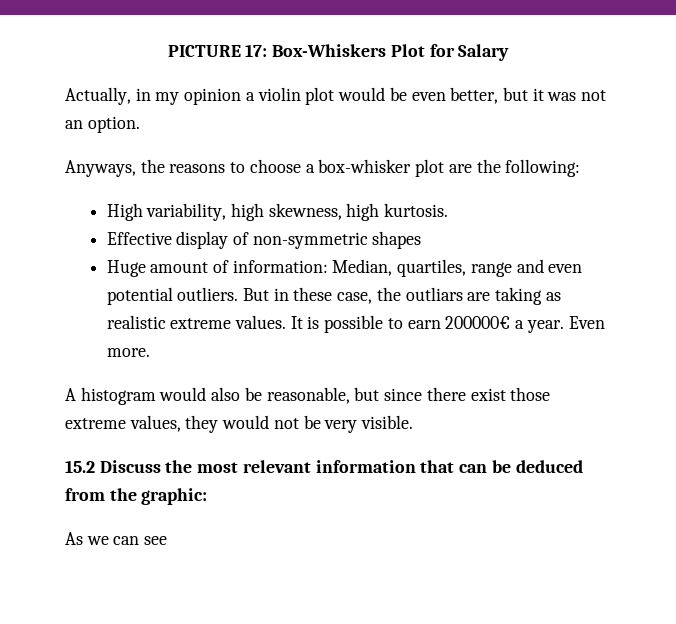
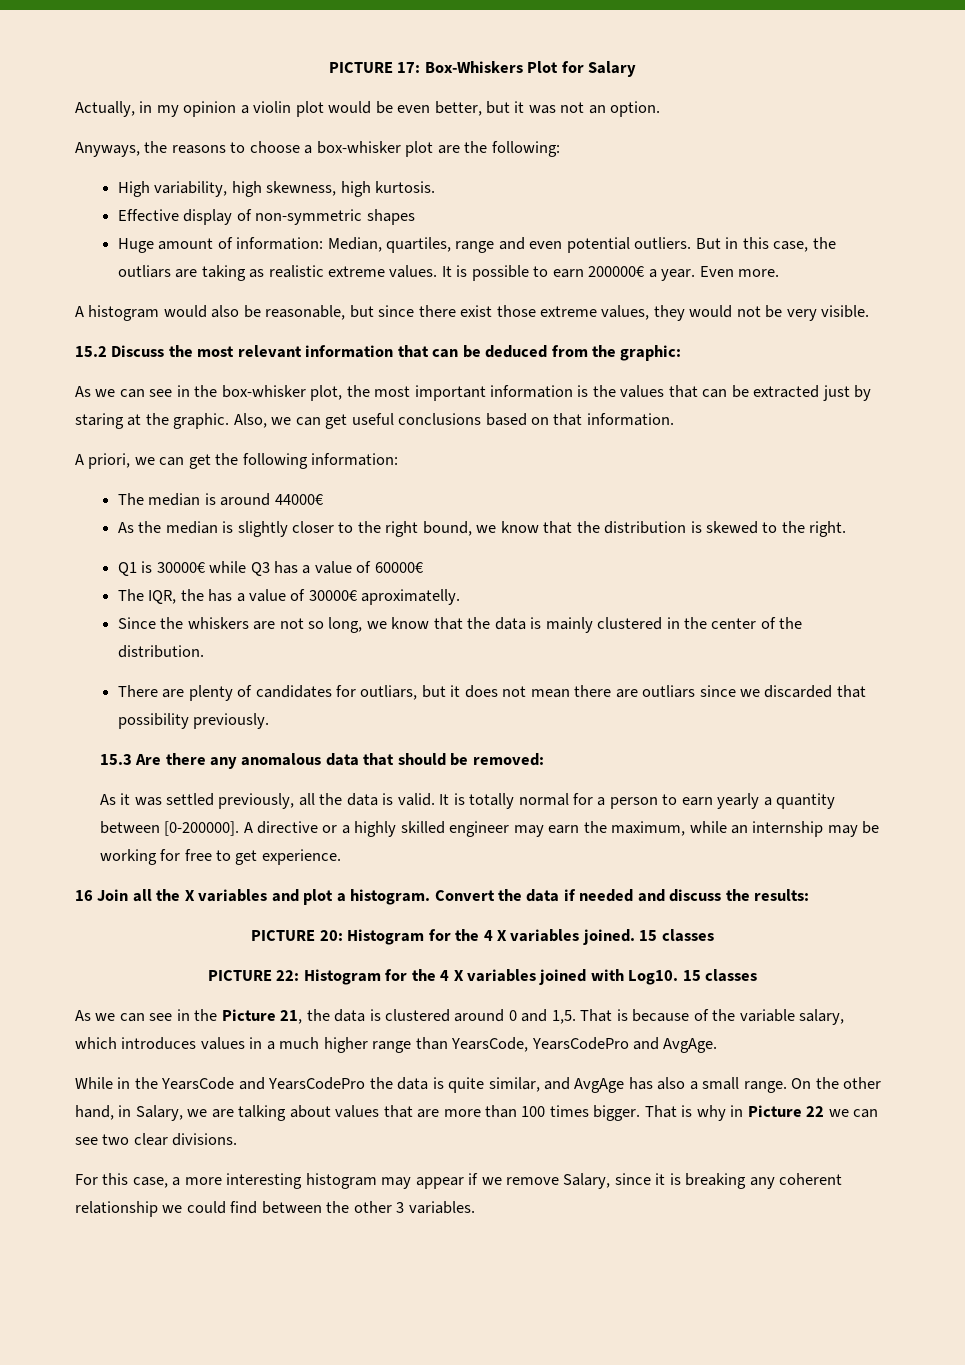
- But in these case, the outliars are taking as realistic extreme values.
+ But in this case, the outliars are taking as realistic extreme values.
- As we can see
+ As we can see in the box-whisker plot, the most important information is the values that can be extracted just by staring at the graphic. Also, we can get useful conclusions based on that information.
+ A priori, we can get the following information:
+ The median is around 44000€
+ As the median is slightly closer to the right bound, we know that the distribution is skewed to the right.
+ Q1 is 30000€ while Q3 has a value of 60000€
+ The IQR, the has a value of 30000€ aproximatelly.
+ Since the whiskers are not so long, we know that the data is mainly clustered in the center of the distribution.
+ There are plenty of candidates for outliars, but it does not mean there are outliars since we discarded that possibility previously.
+ 15.3 Are there any anomalous data that should be removed:
+ As it was settled previously, all the data is valid. It is totally normal for a person to earn yearly a quantity between [0-200000]. A directive or a highly skilled engineer may earn the maximum, while an internship may be working for free to get experience.
+ 16 Join all the X variables and plot a histogram. Convert the data if needed and discuss the results:
+ PICTURE 20: Histogram for the 4 X variables joined. 15 classes
+ PICTURE 22: Histogram for the 4 X variables joined with Log10. 15 classes
+ As we can see in the Picture 21, the data is clustered around 0 and 1,5. That is because of the variable salary, which introduces values in a much higher range than YearsCode, YearsCodePro and AvgAge.
+ While in the YearsCode and YearsCodePro the data is quite similar, and AvgAge has also a small range. On the other hand, in Salary, we are talking about values that are more than 100 times bigger. That is why in Picture 22 we can see two clear divisions.
+ For this case, a more interesting histogram may appear if we remove Salary, since it is breaking any coherent relationship we could find between the other 3 variables.

